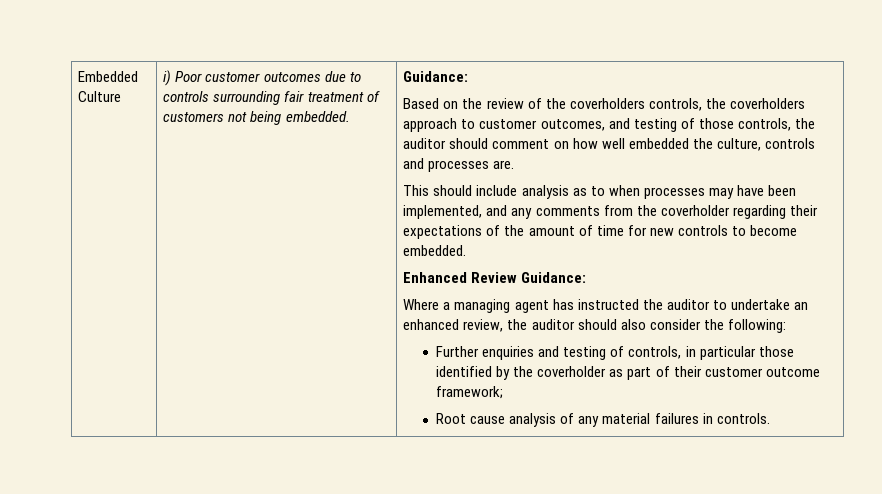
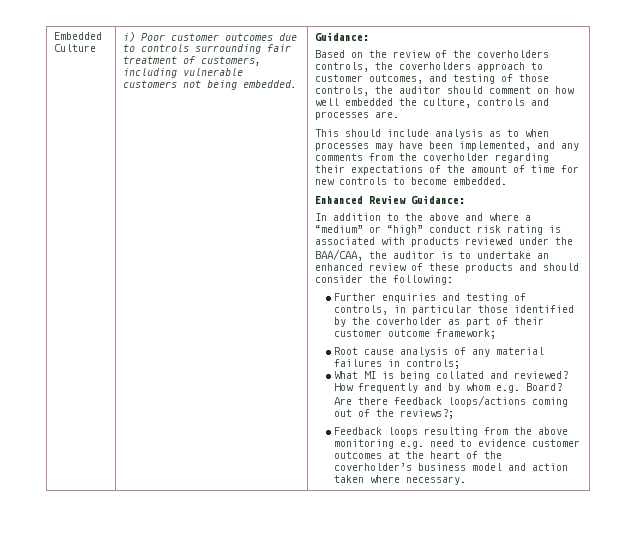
- i) Poor customer outcomes due to controls surrounding fair treatment of customers not being embedded.
+ i) Poor customer outcomes due to controls surrounding fair treatment of customers, including vulnerable customers not being embedded.
- Where a managing agent has instructed the auditor to undertake an enhanced review, the auditor should also consider the following:
+ In addition to the above and where a “medium” or “high” conduct risk rating is associated with products reviewed under the BAA/CAA, the auditor is to undertake an enhanced review of these products and should consider the following:
- Root cause analysis of any material failures in controls.
+ Root cause analysis of any material failures in controls;
+ What MI is being collated and reviewed? How frequently and by whom e.g. Board? Are there feedback loops/actions coming out of the reviews?;
+ Feedback loops resulting from the above monitoring e.g. need to evidence customer outcomes at the heart of the coverholder’s business model and action taken where necessary.

